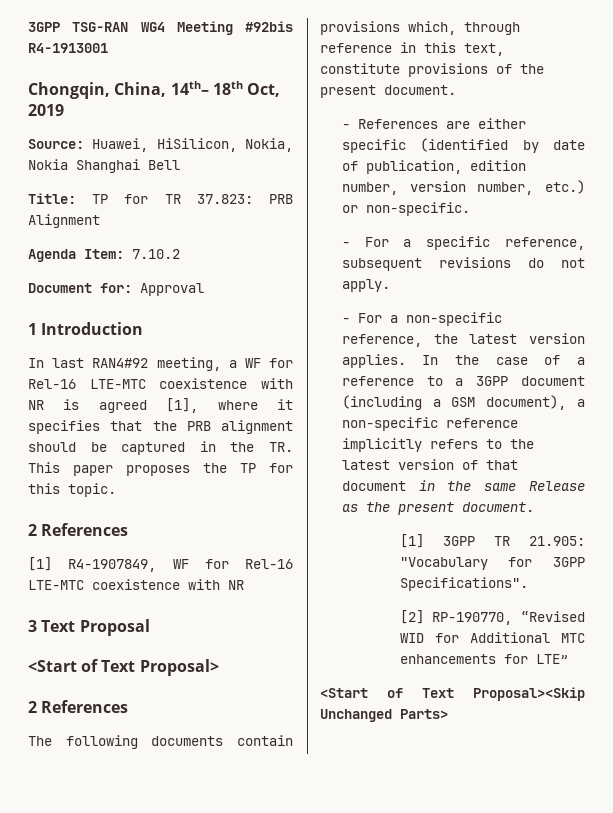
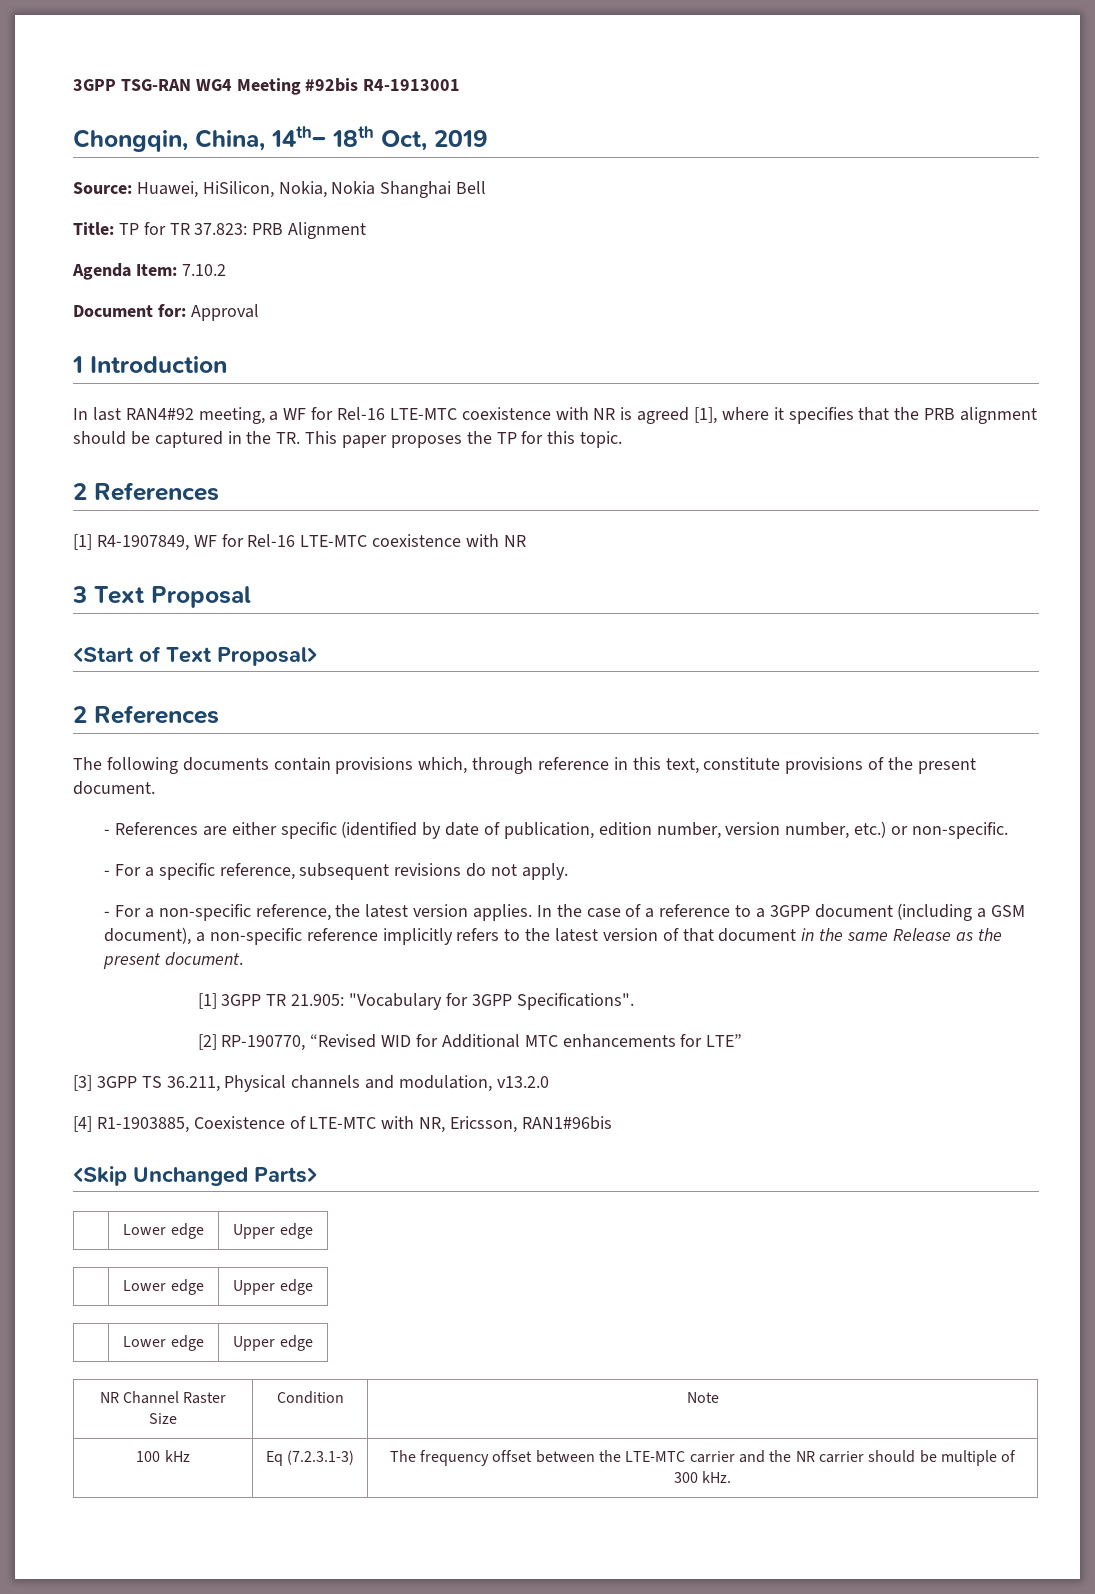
- <Start of Text Proposal><Skip Unchanged Parts>
+ [3] 3GPP TS 36.211, Physical channels and modulation, v13.2.0
+ [4] R1-1903885, Coexistence of LTE-MTC with NR, Ericsson, RAN1#96bis
+ <Skip Unchanged Parts>
+ | Lower edge | Upper edge
+ | Lower edge | Upper edge
+ | Lower edge | Upper edge
+ NR Channel Raster Size | Condition | Note
+ 100 kHz | Eq (7.2.3.1-3) | The frequency offset between the LTE-MTC carrier and the NR carrier should be multiple of 300 kHz.

